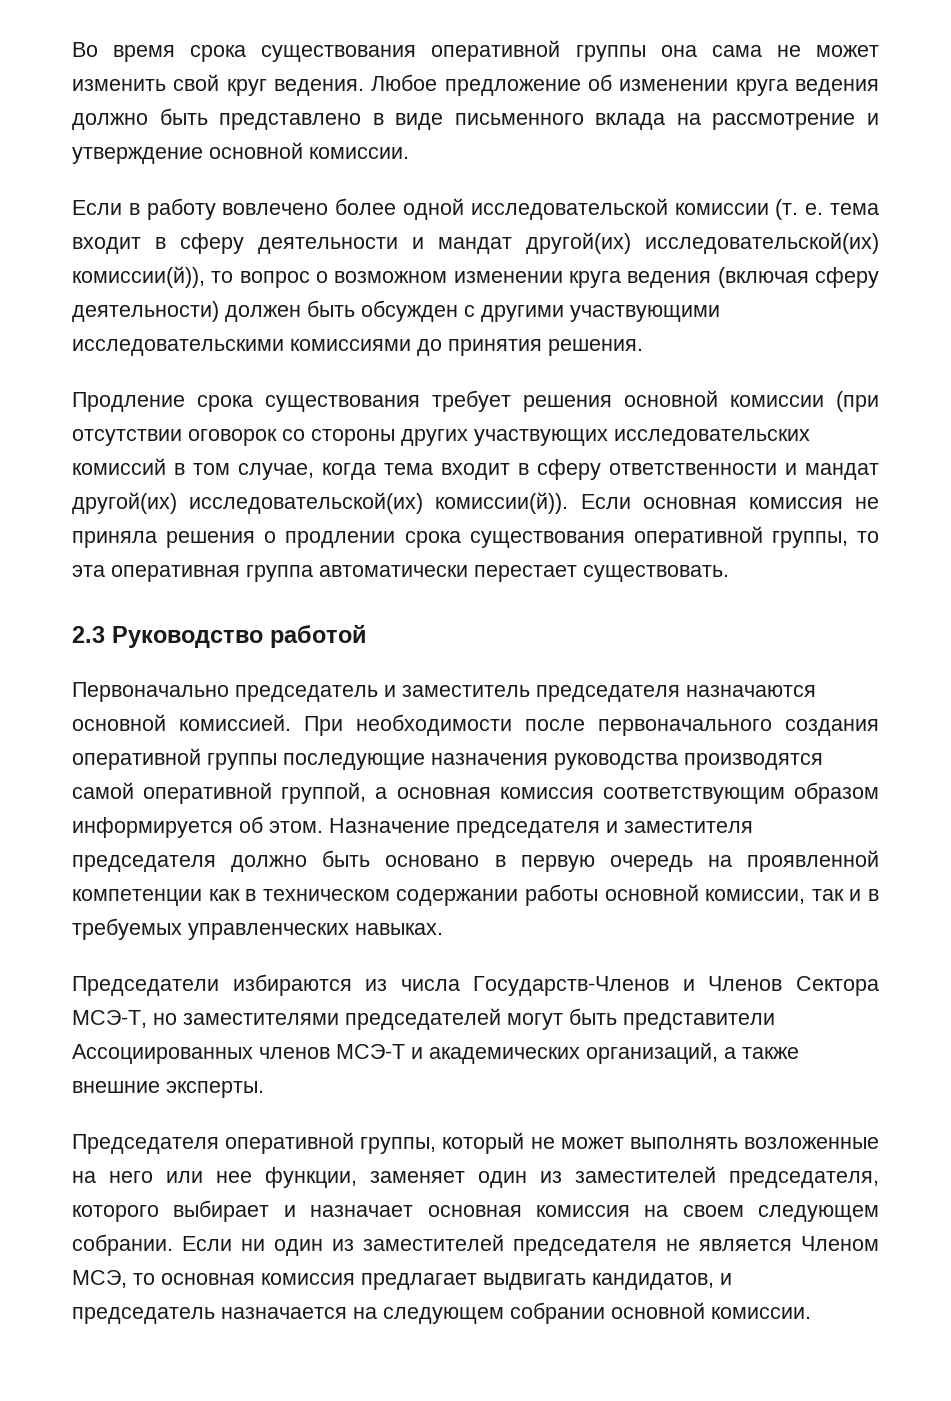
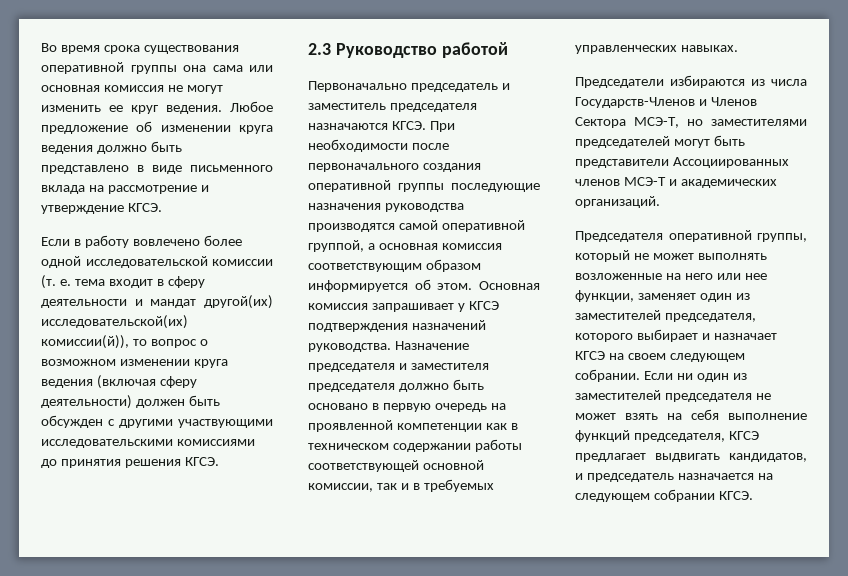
- Во время срока существования оперативной группы она сама не может изменить свой круг ведения.
+ Во время срока существования оперативной группы она сама или основная комиссия не могут изменить ее круг ведения.
- Любое предложение об изменении круга ведения должно быть представлено в виде письменного вклада на рассмотрение и утверждение основной комиссии.
+ Любое предложение об изменении круга ведения должно быть представлено в виде письменного вклада на рассмотрение и утверждение КГСЭ.
- Если в работу вовлечено более одной исследовательской комиссии (т. е. тема входит в сферу деятельности и мандат другой(их) исследовательской(их) комиссии(й)), то вопрос о возможном изменении круга ведения (включая сферу деятельности) должен быть обсужден с другими участвующими исследовательскими комиссиями до принятия решения.
- Продление срока существования требует решения основной комиссии (при отсутствии оговорок со стороны других участвующих исследовательских комиссий в том случае, когда тема входит в сферу ответственности и мандат другой(их) исследовательской(их) комиссии(й)). Если основная комиссия не приняла решения о продлении срока существования оперативной группы, то эта оперативная группа автоматически перестает существовать.
+ Если в работу вовлечено более одной исследовательской комиссии (т. е. тема входит в сферу деятельности и мандат другой(их) исследовательской(их) комиссии(й)), то вопрос о возможном изменении круга ведения (включая сферу деятельности) должен быть обсужден с другими участвующими исследовательскими комиссиями до принятия решения КГСЭ.
- Первоначально председатель и заместитель председателя назначаются основной комиссией.
+ Первоначально председатель и заместитель председателя назначаются КГСЭ.
+ Основная комиссия запрашивает у КГСЭ подтверждения назначений руководства.
- Назначение председателя и заместителя председателя должно быть основано в первую очередь на проявленной компетенции как в техническом содержании работы основной комиссии, так и в требуемых управленческих навыках.
+ Назначение председателя и заместителя председателя должно быть основано в первую очередь на проявленной компетенции как в техническом содержании работы соответствующей основной комиссии, так и в требуемых управленческих навыках.
- Председатели избираются из числа Государств-Членов и Членов Сектора МСЭ-Т, но заместителями председателей могут быть представители Ассоциированных членов МСЭ-Т и академических организаций, а также внешние эксперты.
+ Председатели избираются из числа Государств-Членов и Членов Сектора МСЭ-Т, но заместителями председателей могут быть представители Ассоциированных членов МСЭ-Т и академических организаций.
- Председателя оперативной группы, который не может выполнять возложенные на него или нее функции, заменяет один из заместителей председателя, которого выбирает и назначает основная комиссия на своем следующем собрании.
+ Председателя оперативной группы, который не может выполнять возложенные на него или нее функции, заменяет один из заместителей председателя, которого выбирает и назначает КГСЭ на своем следующем собрании.
- Если ни один из заместителей председателя не является Членом МСЭ, то основная комиссия предлагает выдвигать кандидатов, и председатель назначается на следующем собрании основной комиссии.
+ Если ни один из заместителей председателя не может взять на себя выполнение функций председателя, КГСЭ предлагает выдвигать кандидатов, и председатель назначается на следующем собрании КГСЭ.

